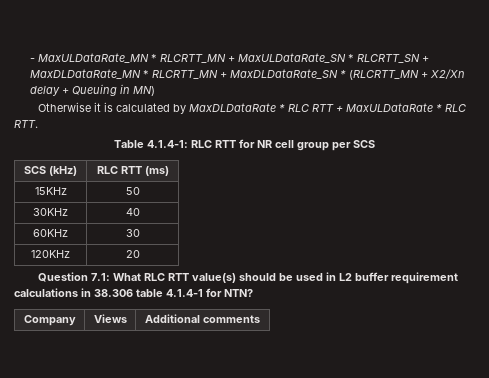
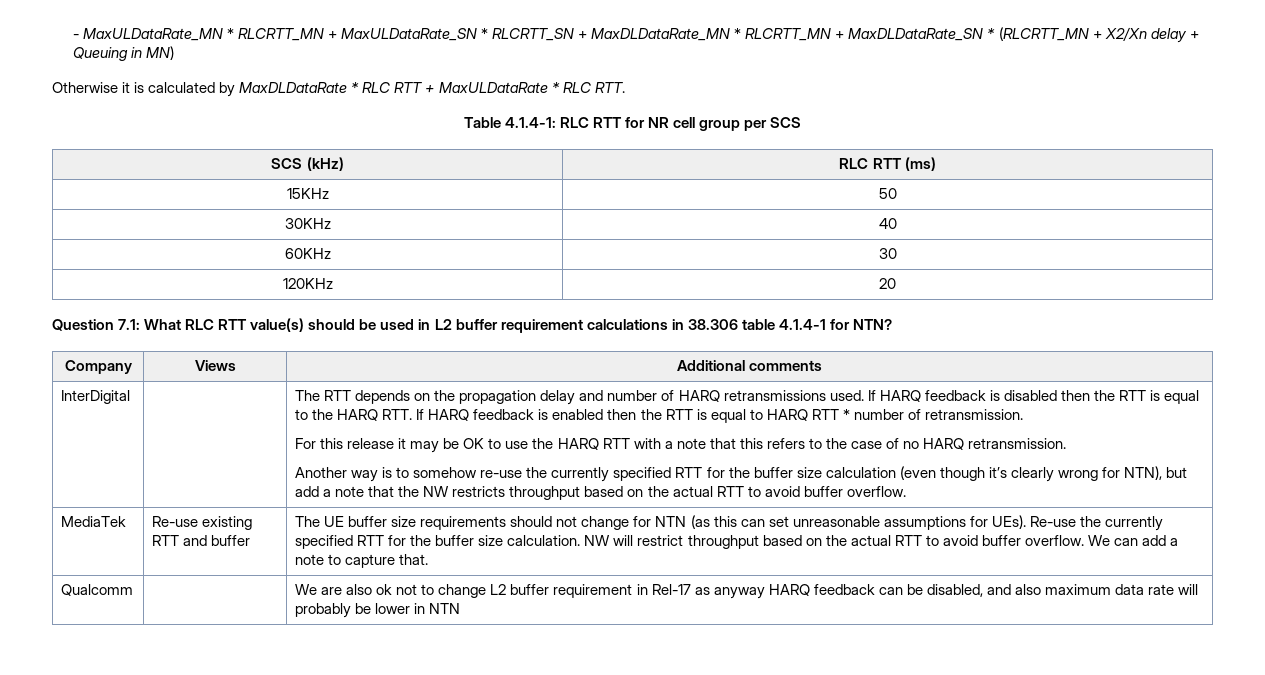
+ InterDigital | | The RTT depends on the propagation delay and number of HARQ retransmissions used. If HARQ feedback is disabled then the RTT is equal to the HARQ RTT. If HARQ feedback is enabled then the RTT is equal to HARQ RTT * number of retransmission.
+ For this release it may be OK to use the HARQ RTT with a note that this refers to the case of no HARQ retransmission.
+ Another way is to somehow re-use the currently specified RTT for the buffer size calculation (even though it’s clearly wrong for NTN), but add a note that the NW restricts throughput based on the actual RTT to avoid buffer overflow.
+ MediaTek | Re-use existing RTT and buffer | The UE buffer size requirements should not change for NTN (as this can set unreasonable assumptions for UEs). Re-use the currently specified RTT for the buffer size calculation. NW will restrict throughput based on the actual RTT to avoid buffer overflow. We can add a note to capture that.
+ Qualcomm | | We are also ok not to change L2 buffer requirement in Rel-17 as anyway HARQ feedback can be disabled, and also maximum data rate will probably be lower in NTN

